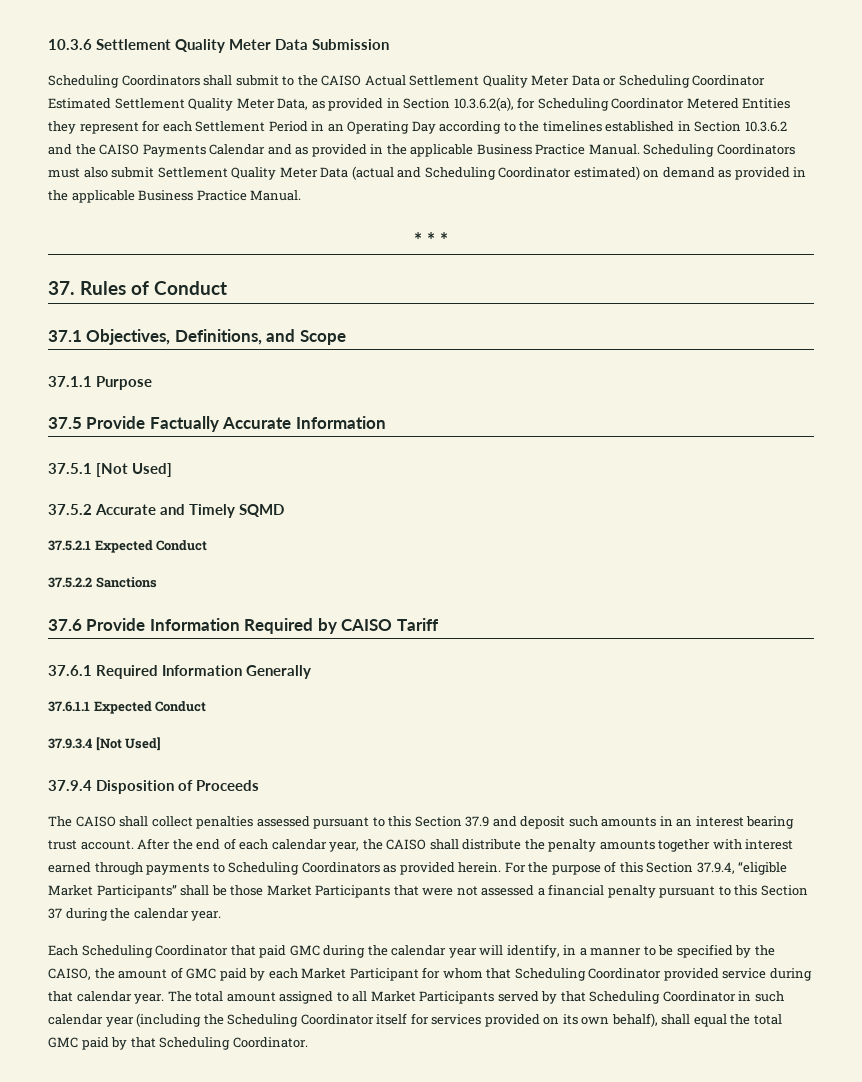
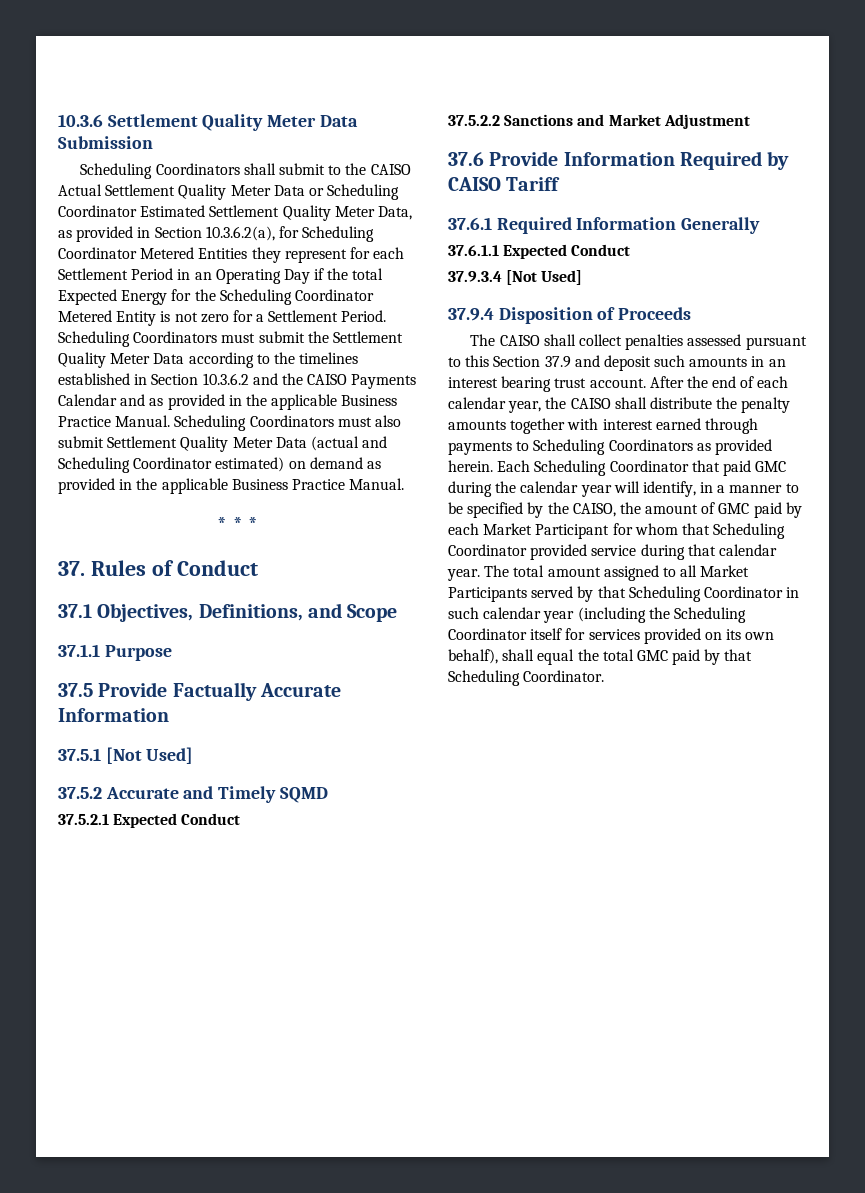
- Scheduling Coordinators shall submit to the CAISO Actual Settlement Quality Meter Data or Scheduling Coordinator Estimated Settlement Quality Meter Data, as provided in Section 10.3.6.2(a), for Scheduling Coordinator Metered Entities they represent for each Settlement Period in an Operating Day according to the timelines established in Section 10.3.6.2 and the CAISO Payments Calendar and as provided in the applicable Business Practice Manual.
+ Scheduling Coordinators shall submit to the CAISO Actual Settlement Quality Meter Data or Scheduling Coordinator Estimated Settlement Quality Meter Data, as provided in Section 10.3.6.2(a), for Scheduling Coordinator Metered Entities they represent for each Settlement Period in an Operating Day if the total Expected Energy for the Scheduling Coordinator Metered Entity is not zero for a Settlement Period. Scheduling Coordinators must submit the Settlement Quality Meter Data according to the timelines established in Section 10.3.6.2 and the CAISO Payments Calendar and as provided in the applicable Business Practice Manual.
- 37.5.2.2 Sanctions
+ 37.5.2.2 Sanctions and Market Adjustment
- After the end of each calendar year, the CAISO shall distribute the penalty amounts together with interest earned through payments to Scheduling Coordinators as provided herein. For the purpose of this Section 37.9.4, “eligible Market Participants” shall be those Market Participants that were not assessed a financial penalty pursuant to this Section 37 during the calendar year.
- Each Scheduling Coordinator that paid GMC during the calendar year will identify, in a manner to be specified by the CAISO, the amount of GMC paid by each Market Participant for whom that Scheduling Coordinator provided service during that calendar year.
+ After the end of each calendar year, the CAISO shall distribute the penalty amounts together with interest earned through payments to Scheduling Coordinators as provided herein. Each Scheduling Coordinator that paid GMC during the calendar year will identify, in a manner to be specified by the CAISO, the amount of GMC paid by each Market Participant for whom that Scheduling Coordinator provided service during that calendar year.

